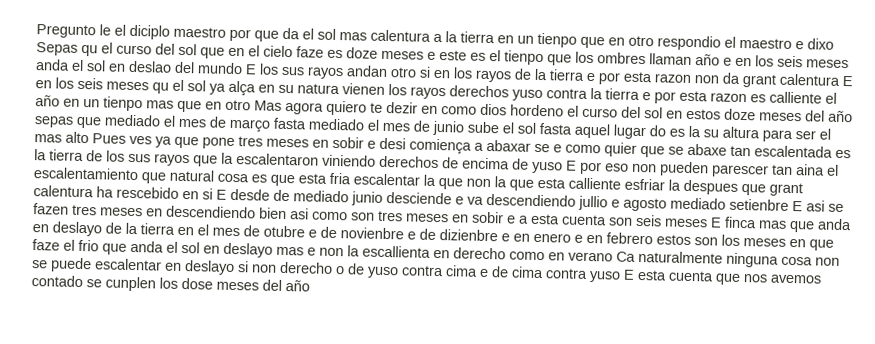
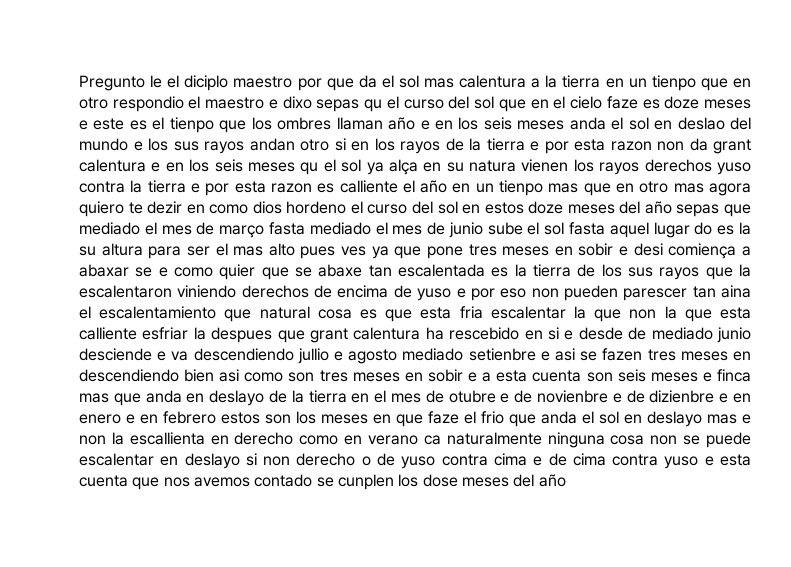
- Pregunto le el diciplo maestro por que da el sol mas calentura a la tierra en un tienpo que en otro respondio el maestro e dixo Sepas qu el curso del sol que en el cielo faze es doze meses e este es el tienpo que los ombres llaman año e en los seis meses anda el sol en deslao del mundo E los sus rayos andan otro si en los rayos de la tierra e por esta razon non da grant calentura E en los seis meses qu el sol ya alça en su natura vienen los rayos derechos yuso contra la tierra e por esta razon es calliente el año en un tienpo mas que en otro Mas agora quiero te dezir en como dios hordeno el curso del sol en estos doze meses del año sepas que mediado el mes de março fasta mediado el mes de junio sube el sol fasta aquel lugar do es la su altura para ser el mas alto Pues ves ya que pone tres meses en sobir e desi comiença a abaxar se e como quier que se abaxe tan escalentada es la tierra de los sus rayos que la escalentaron viniendo derechos de encima de yuso E por eso non pueden parescer tan aina el escalentamiento que natural cosa es que esta fria escalentar la que non la que esta calliente esfriar la despues que grant calentura ha rescebido en si E desde de mediado junio desciende e va descendiendo jullio e agosto mediado setienbre E asi se fazen tres meses en descendiendo bien asi como son tres meses en sobir e a esta cuenta son seis meses E finca mas que anda en deslayo de la tierra en el mes de otubre e de novienbre e de dizienbre e en enero e en febrero estos son los meses en que faze el frio que anda el sol en deslayo mas e non la escallienta en derecho como en verano Ca naturalmente ninguna cosa non se puede escalentar en deslayo si non derecho o de yuso contra cima e de cima contra yuso E esta cuenta que nos avemos contado se cunplen los dose meses del año
+ Pregunto le el diciplo maestro por que da el sol mas calentura a la tierra en un tienpo que en otro respondio el maestro e dixo sepas qu el curso del sol que en el cielo faze es doze meses e este es el tienpo que los ombres llaman año e en los seis meses anda el sol en deslao del mundo e los sus rayos andan otro si en los rayos de la tierra e por esta razon non da grant calentura e en los seis meses qu el sol ya alça en su natura vienen los rayos derechos yuso contra la tierra e por esta razon es calliente el año en un tienpo mas que en otro mas agora quiero te dezir en como dios hordeno el curso del sol en estos doze meses del año sepas que mediado el mes de março fasta mediado el mes de junio sube el sol fasta aquel lugar do es la su altura para ser el mas alto pues ves ya que pone tres meses en sobir e desi comiença a abaxar se e como quier que se abaxe tan escalentada es la tierra de los sus rayos que la escalentaron viniendo derechos de encima de yuso e por eso non pueden parescer tan aina el escalentamiento que natural cosa es que esta fria escalentar la que non la que esta calliente esfriar la despues que grant calentura ha rescebido en si e desde de mediado junio desciende e va descendiendo jullio e agosto mediado setienbre e asi se fazen tres meses en descendiendo bien asi como son tres meses en sobir e a esta cuenta son seis meses e finca mas que anda en deslayo de la tierra en el mes de otubre e de novienbre e de dizienbre e en enero e en febrero estos son los meses en que faze el frio que anda el sol en deslayo mas e non la escallienta en derecho como en verano ca naturalmente ninguna cosa non se puede escalentar en deslayo si non derecho o de yuso contra cima e de cima contra yuso e esta cuenta que nos avemos contado se cunplen los dose meses del año

